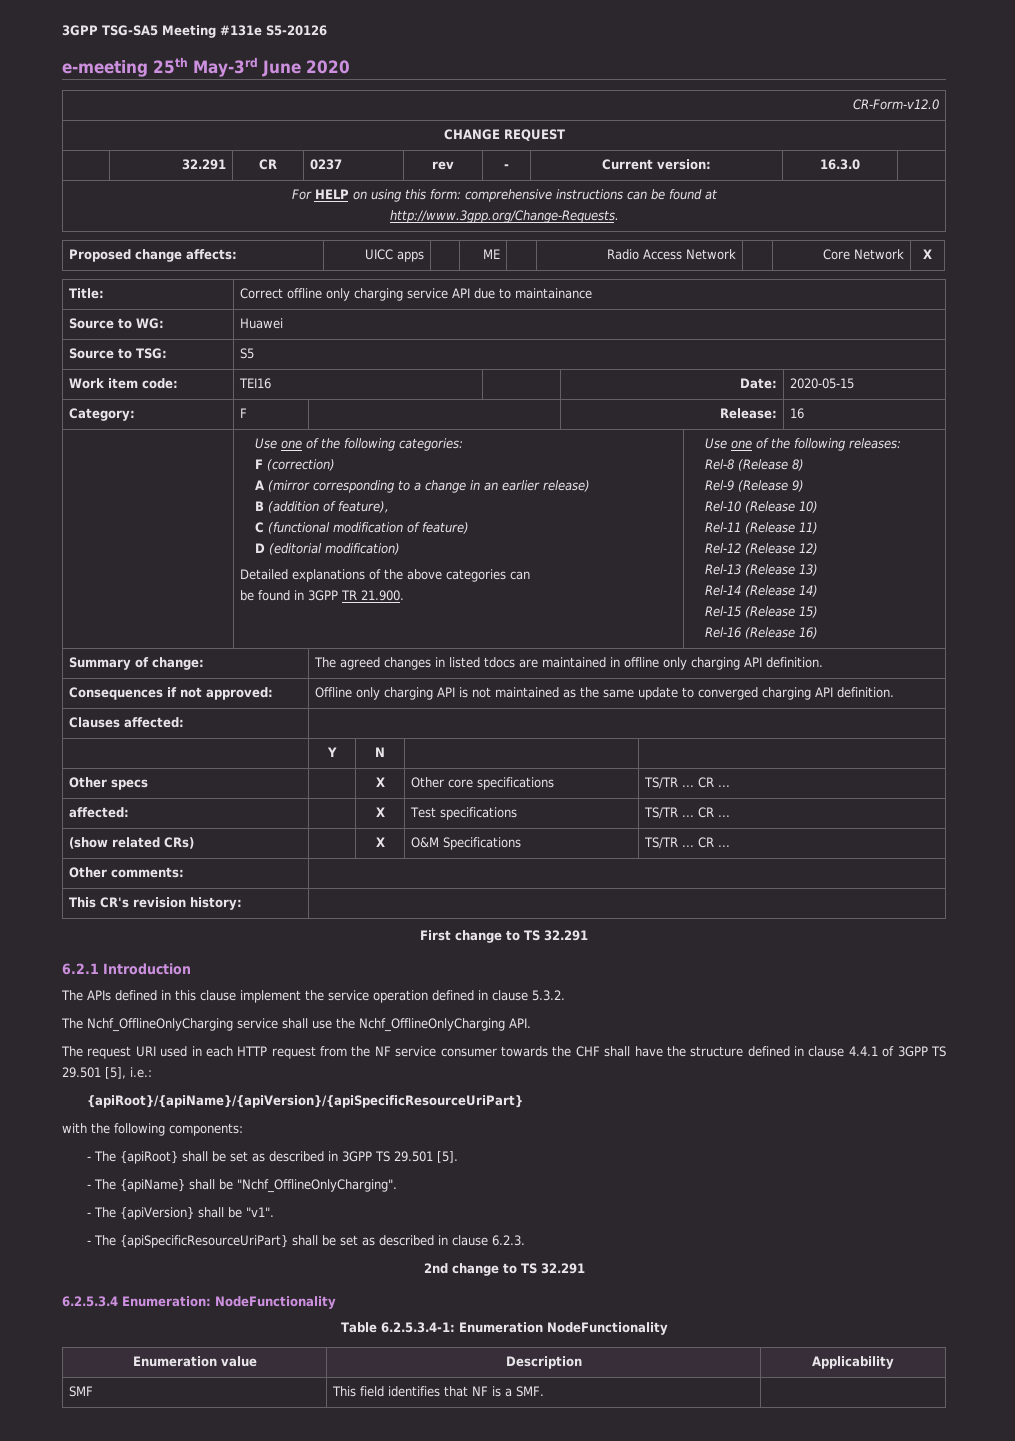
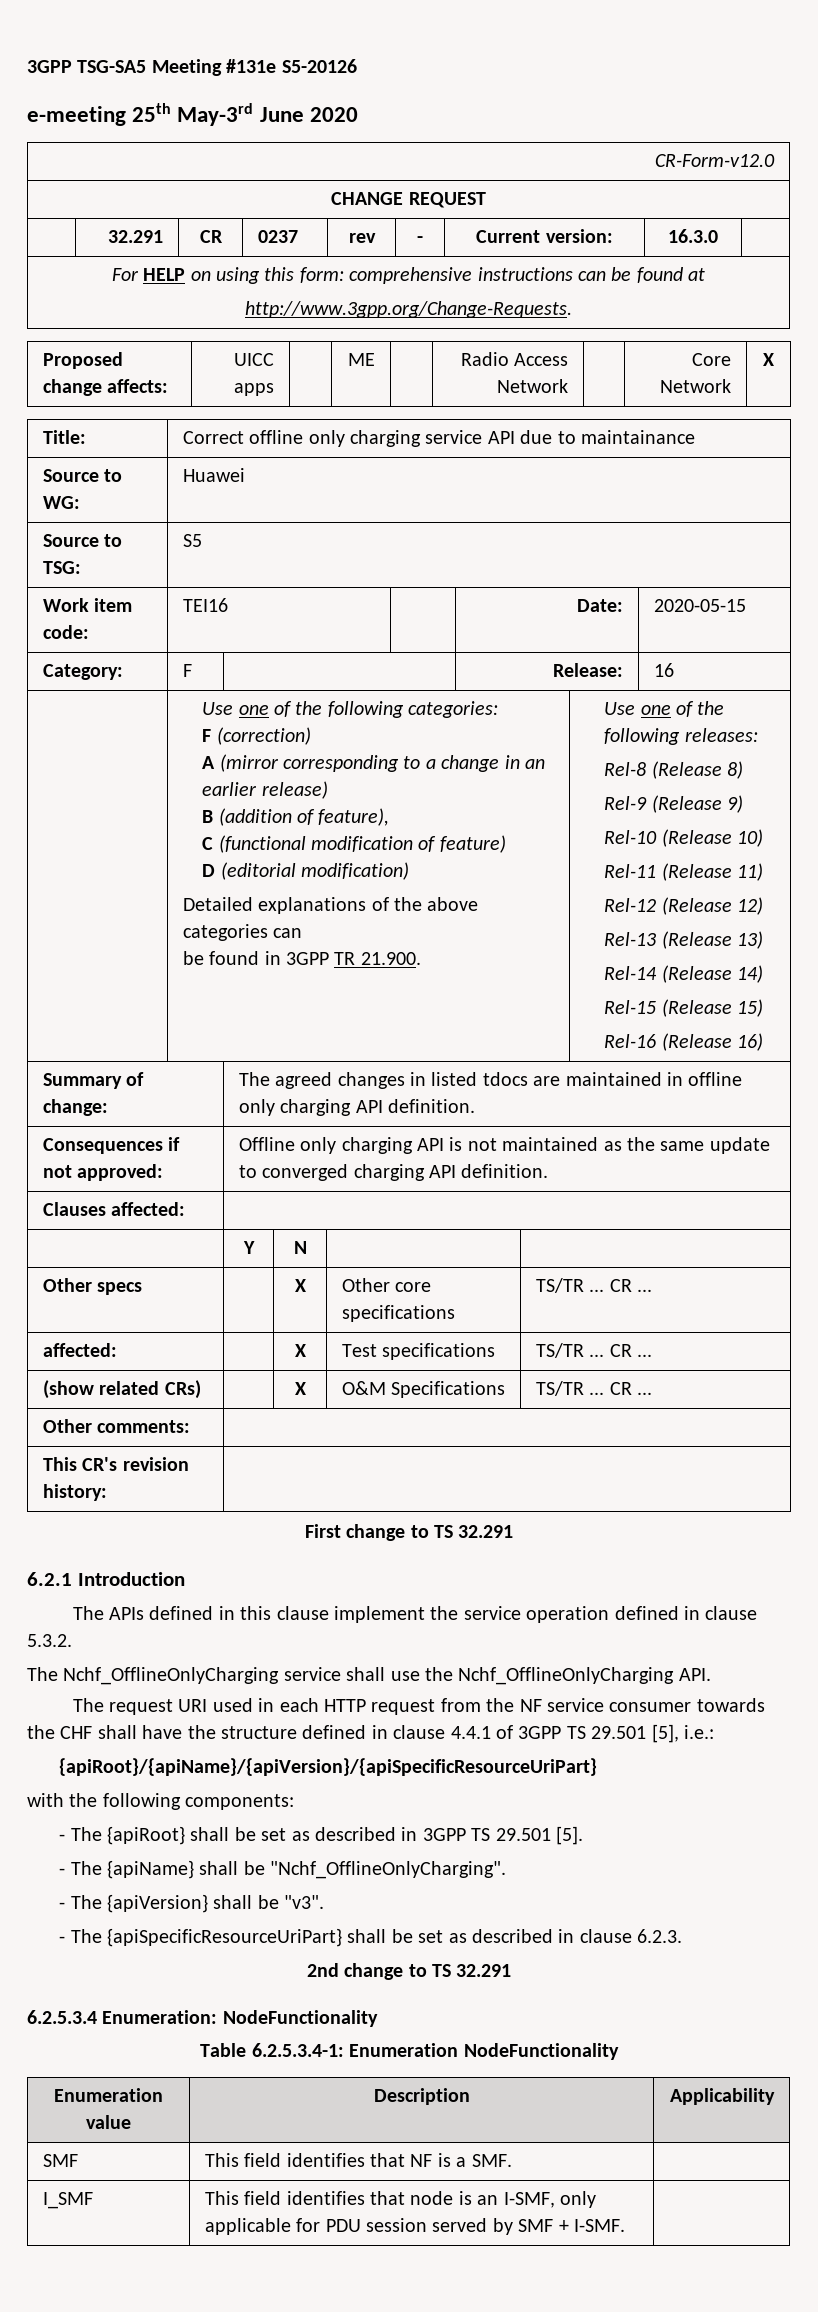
- - The {apiVersion} shall be "v1".
+ - The {apiVersion} shall be "v3".
+ I_SMF | This field identifies that node is an I-SMF, only applicable for PDU session served by SMF + I-SMF. |

